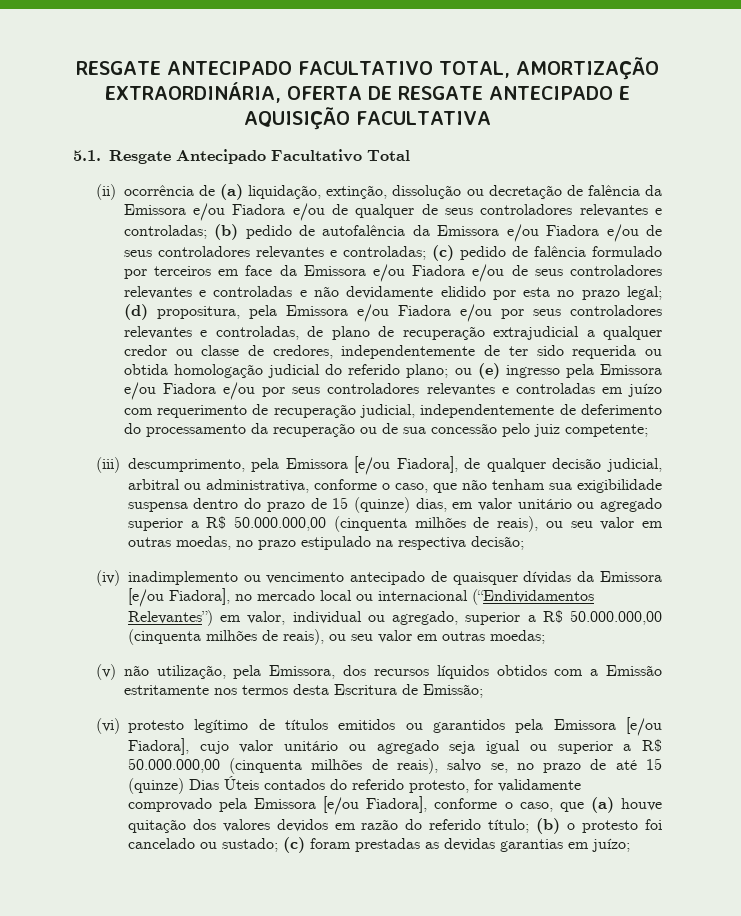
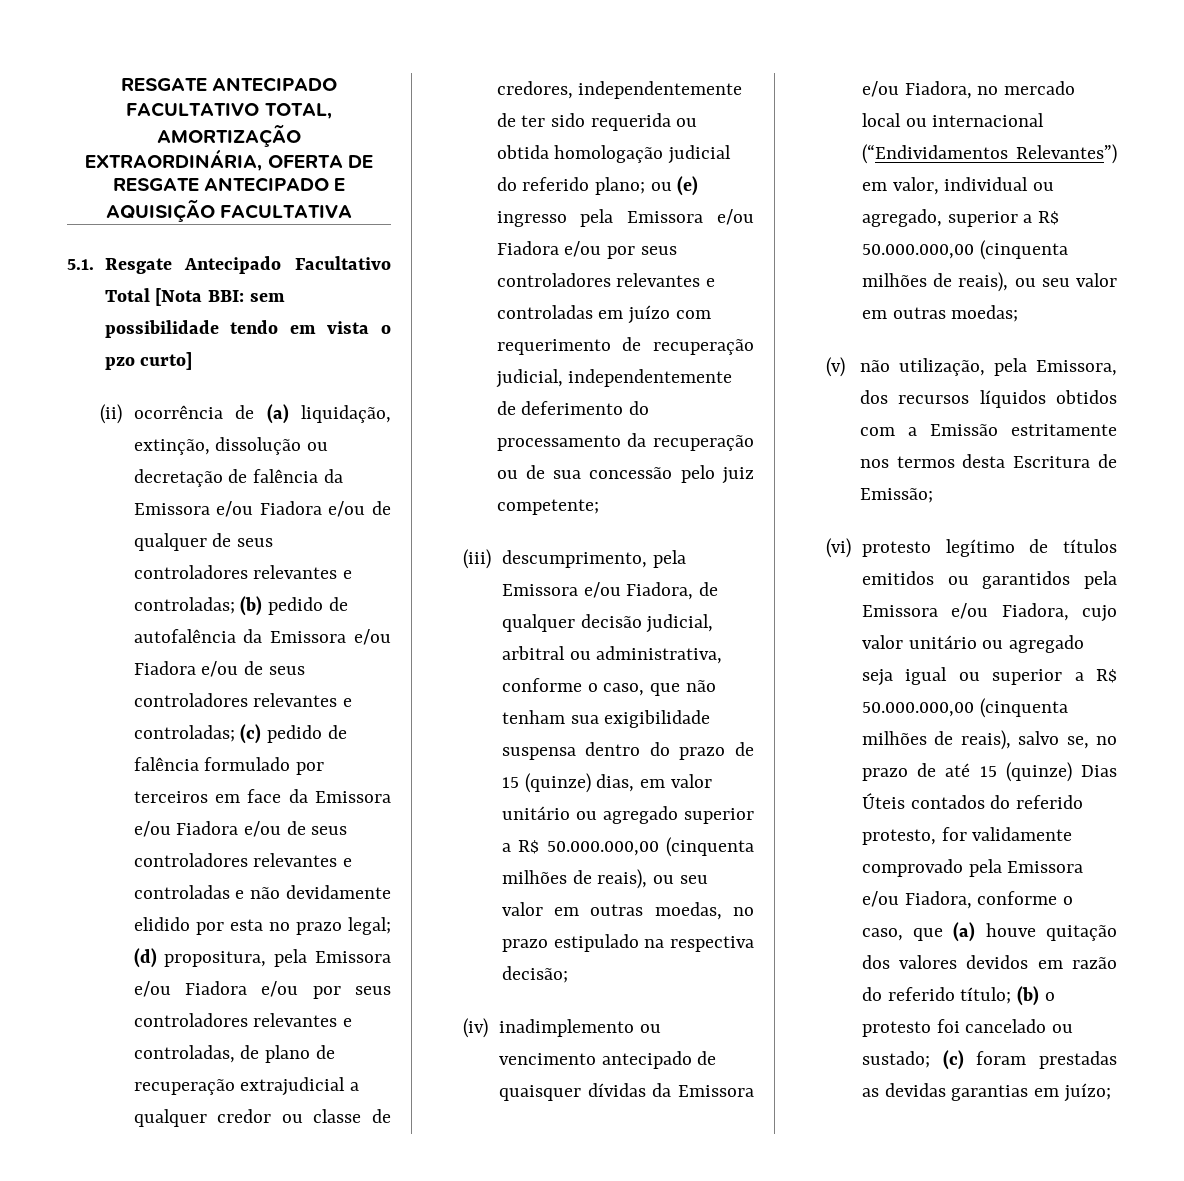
- 5.1. Resgate Antecipado Facultativo Total
+ 5.1. Resgate Antecipado Facultativo Total [Nota BBI: sem possibilidade tendo em vista o pzo curto]
- (iii) descumprimento, pela Emissora [e/ou Fiadora], de qualquer decisão judicial, arbitral ou administrativa, conforme o caso, que não tenham sua exigibilidade suspensa dentro do prazo de 15 (quinze) dias, em valor unitário ou agregado superior a R$ 50.000.000,00 (cinquenta milhões de reais), ou seu valor em outras moedas, no prazo estipulado na respectiva decisão;
+ (iii) descumprimento, pela Emissora e/ou Fiadora, de qualquer decisão judicial, arbitral ou administrativa, conforme o caso, que não tenham sua exigibilidade suspensa dentro do prazo de 15 (quinze) dias, em valor unitário ou agregado superior a R$ 50.000.000,00 (cinquenta milhões de reais), ou seu valor em outras moedas, no prazo estipulado na respectiva decisão;
- (iv) inadimplemento ou vencimento antecipado de quaisquer dívidas da Emissora [e/ou Fiadora], no mercado local ou internacional (“Endividamentos Relevantes”) em valor, individual ou agregado, superior a R$ 50.000.000,00 (cinquenta milhões de reais), ou seu valor em outras moedas;
+ (iv) inadimplemento ou vencimento antecipado de quaisquer dívidas da Emissora e/ou Fiadora, no mercado local ou internacional (“Endividamentos Relevantes”) em valor, individual ou agregado, superior a R$ 50.000.000,00 (cinquenta milhões de reais), ou seu valor em outras moedas;
- (vi) protesto legítimo de títulos emitidos ou garantidos pela Emissora [e/ou Fiadora], cujo valor unitário ou agregado seja igual ou superior a R$ 50.000.000,00 (cinquenta milhões de reais), salvo se, no prazo de até 15 (quinze) Dias Úteis contados do referido protesto, for validamente comprovado pela Emissora [e/ou Fiadora], conforme o caso, que (a) houve quitação dos valores devidos em razão do referido título;
+ (vi) protesto legítimo de títulos emitidos ou garantidos pela Emissora e/ou Fiadora, cujo valor unitário ou agregado seja igual ou superior a R$ 50.000.000,00 (cinquenta milhões de reais), salvo se, no prazo de até 15 (quinze) Dias Úteis contados do referido protesto, for validamente comprovado pela Emissora e/ou Fiadora, conforme o caso, que (a) houve quitação dos valores devidos em razão do referido título;

